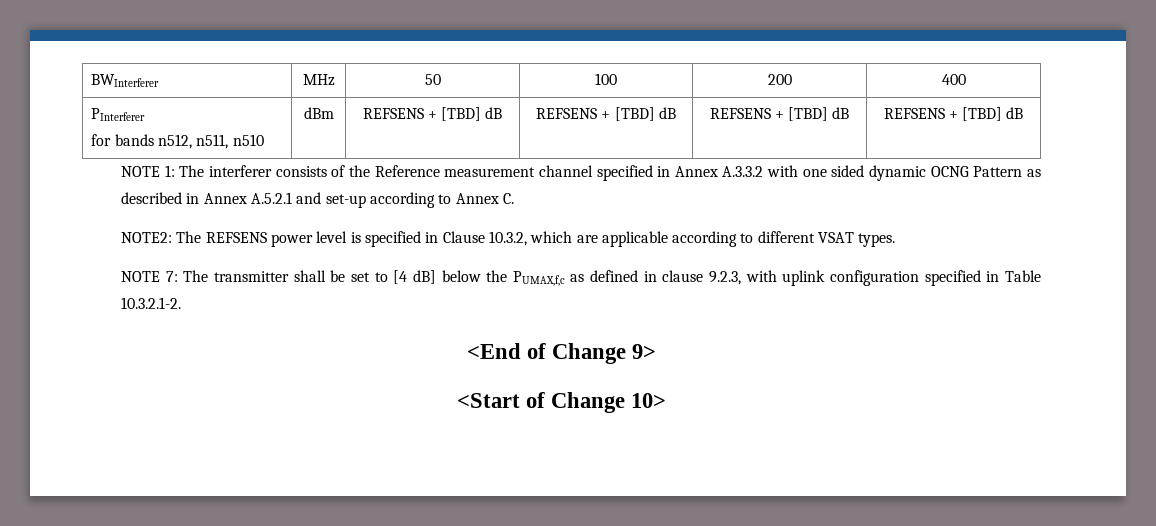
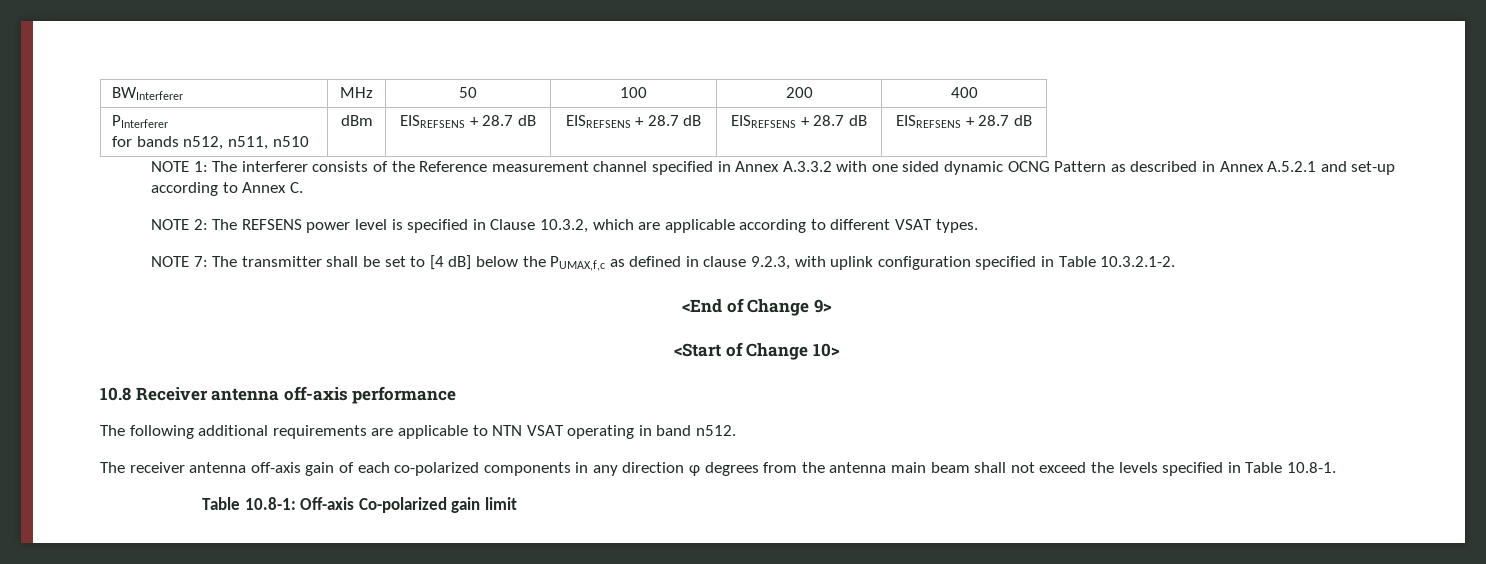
  PInterferer
- for bands n512, n511, n510 | dBm | REFSENS + [TBD] dB | REFSENS + [TBD] dB | REFSENS + [TBD] dB | REFSENS + [TBD] dB
+ for bands n512, n511, n510 | dBm | EISREFSENS + 28.7 dB | EISREFSENS + 28.7 dB | EISREFSENS + 28.7 dB | EISREFSENS + 28.7 dB
- NOTE2: The REFSENS power level is specified in Clause 10.3.2, which are applicable according to different VSAT types.
+ NOTE 2: The REFSENS power level is specified in Clause 10.3.2, which are applicable according to different VSAT types.
+ 10.8 Receiver antenna off-axis performance
+ The following additional requirements are applicable to NTN VSAT operating in band n512.
+ The receiver antenna off-axis gain of each co-polarized components in any direction φ degrees from the antenna main beam shall not exceed the levels specified in Table 10.8-1.
+ Table 10.8-1: Off-axis Co-polarized gain limit

